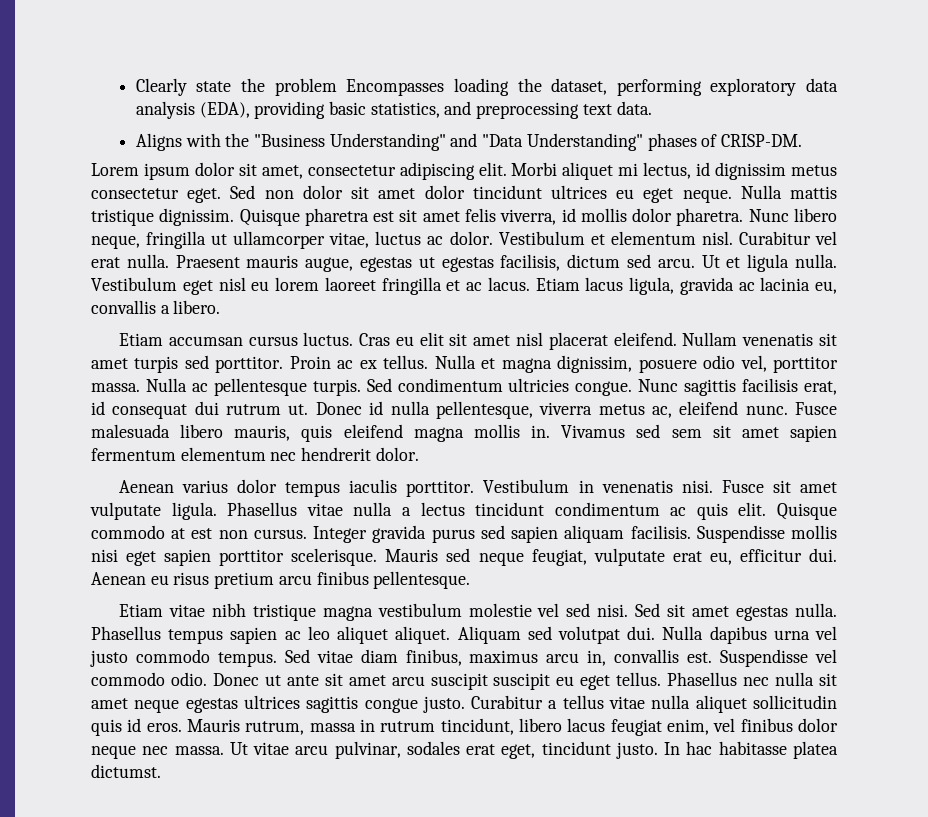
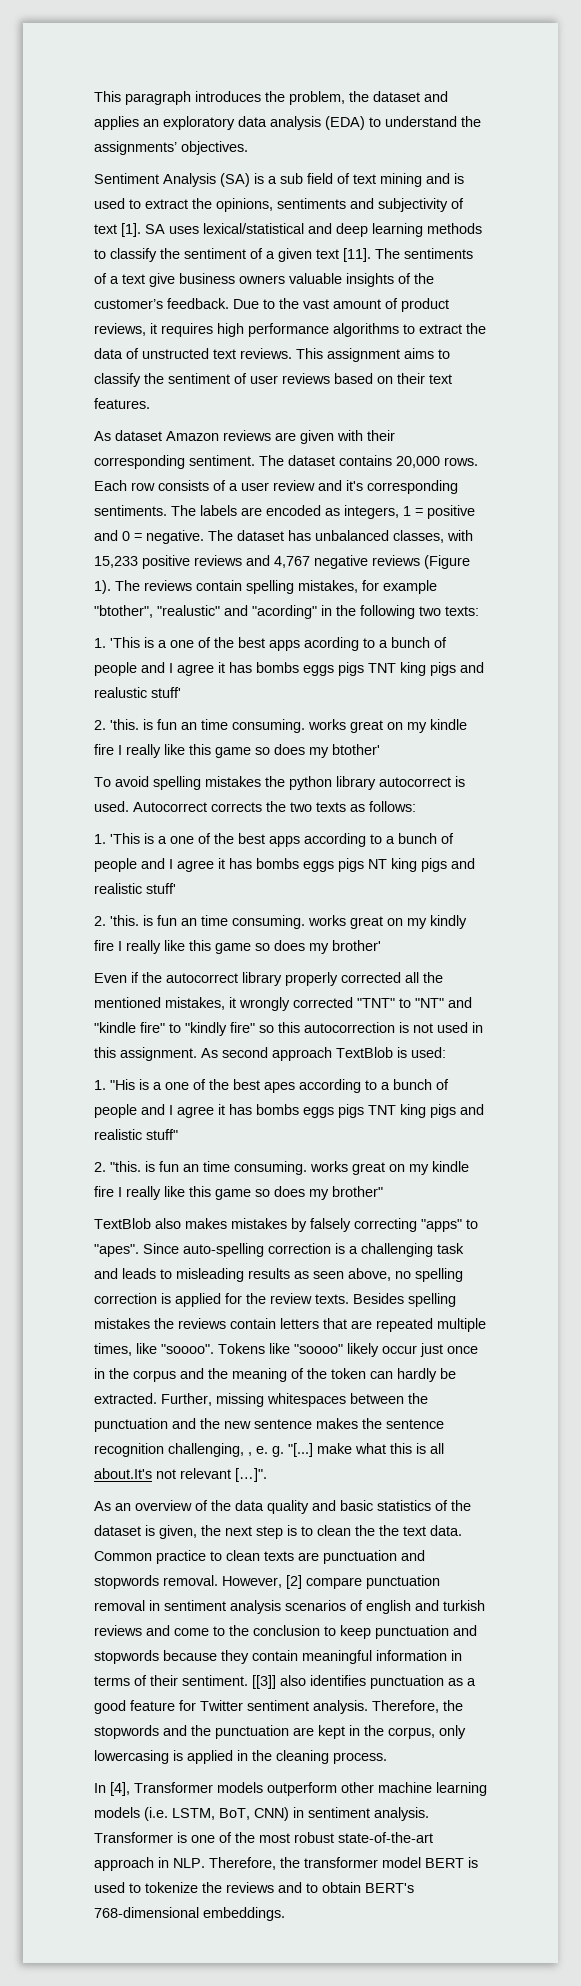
- Clearly state the problem Encompasses loading the dataset, performing exploratory data analysis (EDA), providing basic statistics, and preprocessing text data.
- Aligns with the "Business Understanding" and "Data Understanding" phases of CRISP-DM.
- Lorem ipsum dolor sit amet, consectetur adipiscing elit. Morbi aliquet mi lectus, id dignissim metus consectetur eget. Sed non dolor sit amet dolor tincidunt ultrices eu eget neque. Nulla mattis tristique dignissim. Quisque pharetra est sit amet felis viverra, id mollis dolor pharetra. Nunc libero neque, fringilla ut ullamcorper vitae, luctus ac dolor. Vestibulum et elementum nisl. Curabitur vel erat nulla. Praesent mauris augue, egestas ut egestas facilisis, dictum sed arcu. Ut et ligula nulla. Vestibulum eget nisl eu lorem laoreet fringilla et ac lacus. Etiam lacus ligula, gravida ac lacinia eu, convallis a libero.
- Etiam accumsan cursus luctus. Cras eu elit sit amet nisl placerat eleifend. Nullam venenatis sit amet turpis sed porttitor. Proin ac ex tellus. Nulla et magna dignissim, posuere odio vel, porttitor massa. Nulla ac pellentesque turpis. Sed condimentum ultricies congue. Nunc sagittis facilisis erat, id consequat dui rutrum ut. Donec id nulla pellentesque, viverra metus ac, eleifend nunc. Fusce malesuada libero mauris, quis eleifend magna mollis in. Vivamus sed sem sit amet sapien fermentum elementum nec hendrerit dolor.
- Aenean varius dolor tempus iaculis porttitor. Vestibulum in venenatis nisi. Fusce sit amet vulputate ligula. Phasellus vitae nulla a lectus tincidunt condimentum ac quis elit. Quisque commodo at est non cursus. Integer gravida purus sed sapien aliquam facilisis. Suspendisse mollis nisi eget sapien porttitor scelerisque. Mauris sed neque feugiat, vulputate erat eu, efficitur dui. Aenean eu risus pretium arcu finibus pellentesque.
- Etiam vitae nibh tristique magna vestibulum molestie vel sed nisi. Sed sit amet egestas nulla. Phasellus tempus sapien ac leo aliquet aliquet. Aliquam sed volutpat dui. Nulla dapibus urna vel justo commodo tempus. Sed vitae diam finibus, maximus arcu in, convallis est. Suspendisse vel commodo odio. Donec ut ante sit amet arcu suscipit suscipit eu eget tellus. Phasellus nec nulla sit amet neque egestas ultrices sagittis congue justo. Curabitur a tellus vitae nulla aliquet sollicitudin quis id eros. Mauris rutrum, massa in rutrum tincidunt, libero lacus feugiat enim, vel finibus dolor neque nec massa. Ut vitae arcu pulvinar, sodales erat eget, tincidunt justo. In hac habitasse platea dictumst.
+ This paragraph introduces the problem, the dataset and applies an exploratory data analysis (EDA) to understand the assignments’ objectives.
+ Sentiment Analysis (SA) is a sub field of text mining and is used to extract the opinions, sentiments and subjectivity of text [1]. SA uses lexical/statistical and deep learning methods to classify the sentiment of a given text [11]. The sentiments of a text give business owners valuable insights of the customer’s feedback. Due to the vast amount of product reviews, it requires high performance algorithms to extract the data of unstructed text reviews. This assignment aims to classify the sentiment of user reviews based on their text features.
+ As dataset Amazon reviews are given with their corresponding sentiment. The dataset contains 20,000 rows. Each row consists of a user review and it's corresponding sentiments. The labels are encoded as integers, 1 = positive and 0 = negative. The dataset has unbalanced classes, with 15,233 positive reviews and 4,767 negative reviews (Figure 1). The reviews contain spelling mistakes, for example "btother", "realustic" and "acording" in the following two texts:
+ 1. 'This is a one of the best apps acording to a bunch of people and I agree it has bombs eggs pigs TNT king pigs and realustic stuff'
+ 2. 'this. is fun an time consuming. works great on my kindle fire I really like this game so does my btother'
+ To avoid spelling mistakes the python library autocorrect is used. Autocorrect corrects the two texts as follows:
+ 1. 'This is a one of the best apps according to a bunch of people and I agree it has bombs eggs pigs NT king pigs and realistic stuff'
+ 2. 'this. is fun an time consuming. works great on my kindly fire I really like this game so does my brother'
+ Even if the autocorrect library properly corrected all the mentioned mistakes, it wrongly corrected "TNT" to "NT" and "kindle fire" to "kindly fire" so this autocorrection is not used in this assignment. As second approach TextBlob is used:
+ 1. "His is a one of the best apes according to a bunch of people and I agree it has bombs eggs pigs TNT king pigs and realistic stuff"
+ 2. "this. is fun an time consuming. works great on my kindle fire I really like this game so does my brother"
+ TextBlob also makes mistakes by falsely correcting "apps" to "apes". Since auto-spelling correction is a challenging task and leads to misleading results as seen above, no spelling correction is applied for the review texts. Besides spelling mistakes the reviews contain letters that are repeated multiple times, like "soooo". Tokens like "soooo" likely occur just once in the corpus and the meaning of the token can hardly be extracted. Further, missing whitespaces between the punctuation and the new sentence makes the sentence recognition challenging, , e. g. "[...] make what this is all about.It's not relevant […]".
+ As an overview of the data quality and basic statistics of the dataset is given, the next step is to clean the the text data. Common practice to clean texts are punctuation and stopwords removal. However, [2] compare punctuation removal in sentiment analysis scenarios of english and turkish reviews and come to the conclusion to keep punctuation and stopwords because they contain meaningful information in terms of their sentiment. [[3]] also identifies punctuation as a good feature for Twitter sentiment analysis. Therefore, the stopwords and the punctuation are kept in the corpus, only lowercasing is applied in the cleaning process.
+ In [4], Transformer models outperform other machine learning models (i.e. LSTM, BoT, CNN) in sentiment analysis. Transformer is one of the most robust state-of-the-art approach in NLP. Therefore, the transformer model BERT is used to tokenize the reviews and to obtain BERT's 768-dimensional embeddings.

